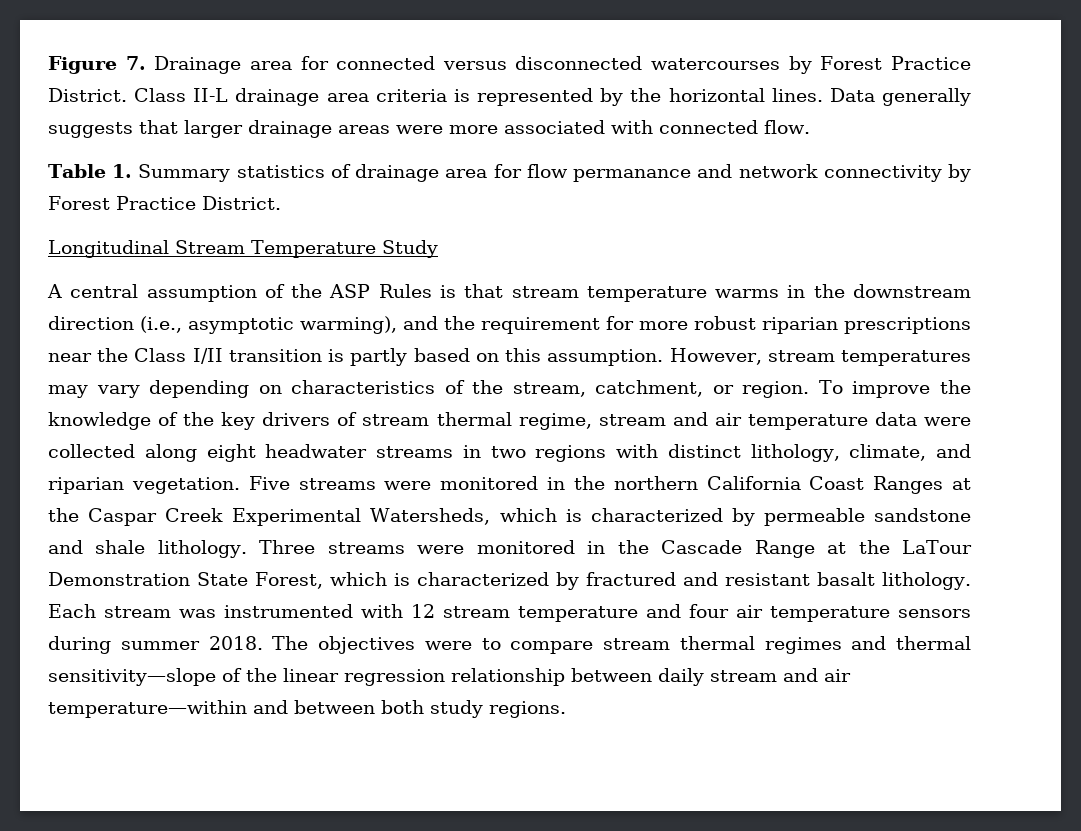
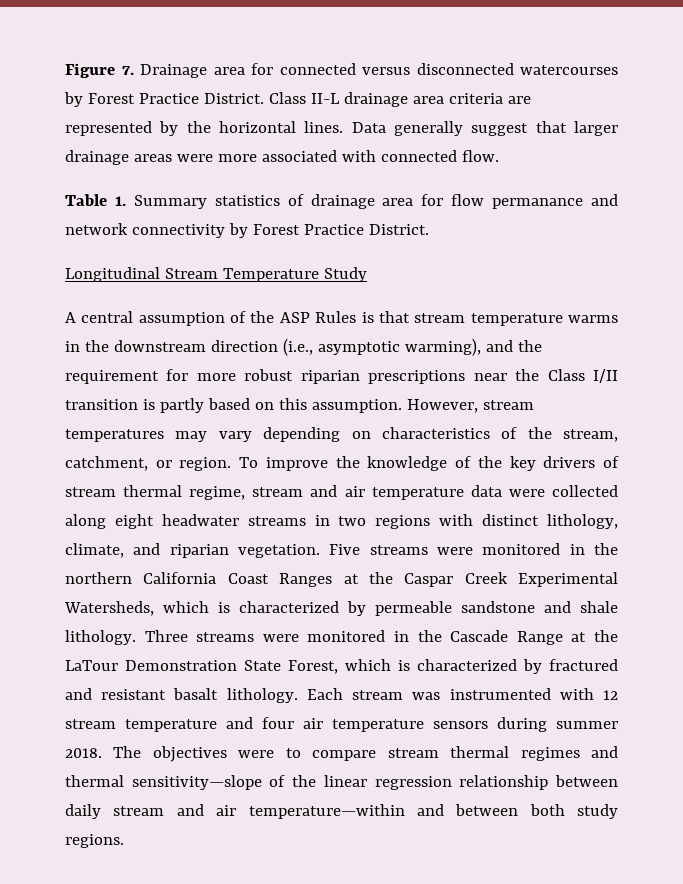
- Class II-L drainage area criteria is represented by the horizontal lines.
+ Class II-L drainage area criteria are represented by the horizontal lines.
- Data generally suggests that larger drainage areas were more associated with connected flow.
+ Data generally suggest that larger drainage areas were more associated with connected flow.

